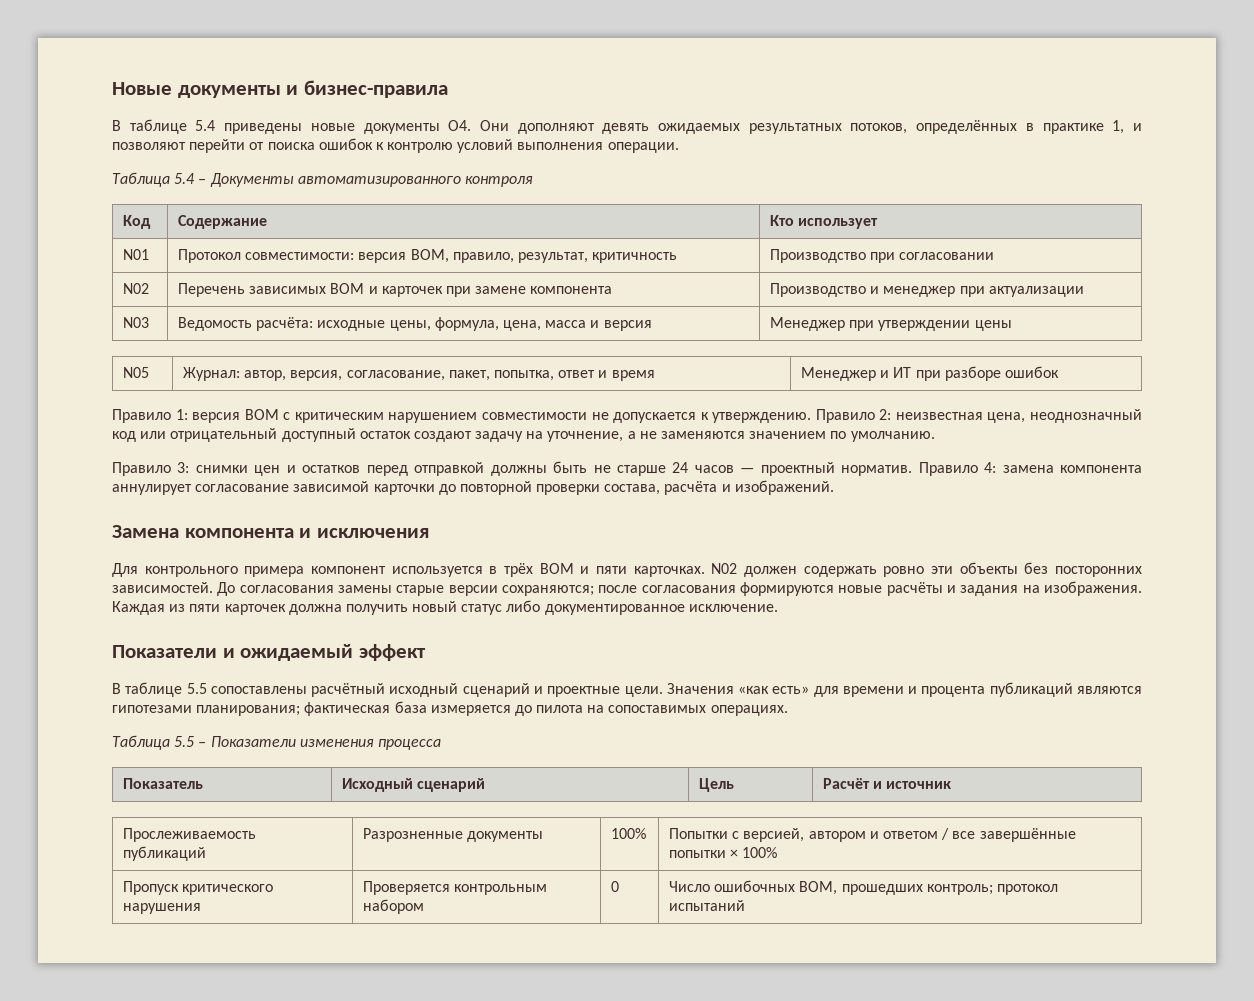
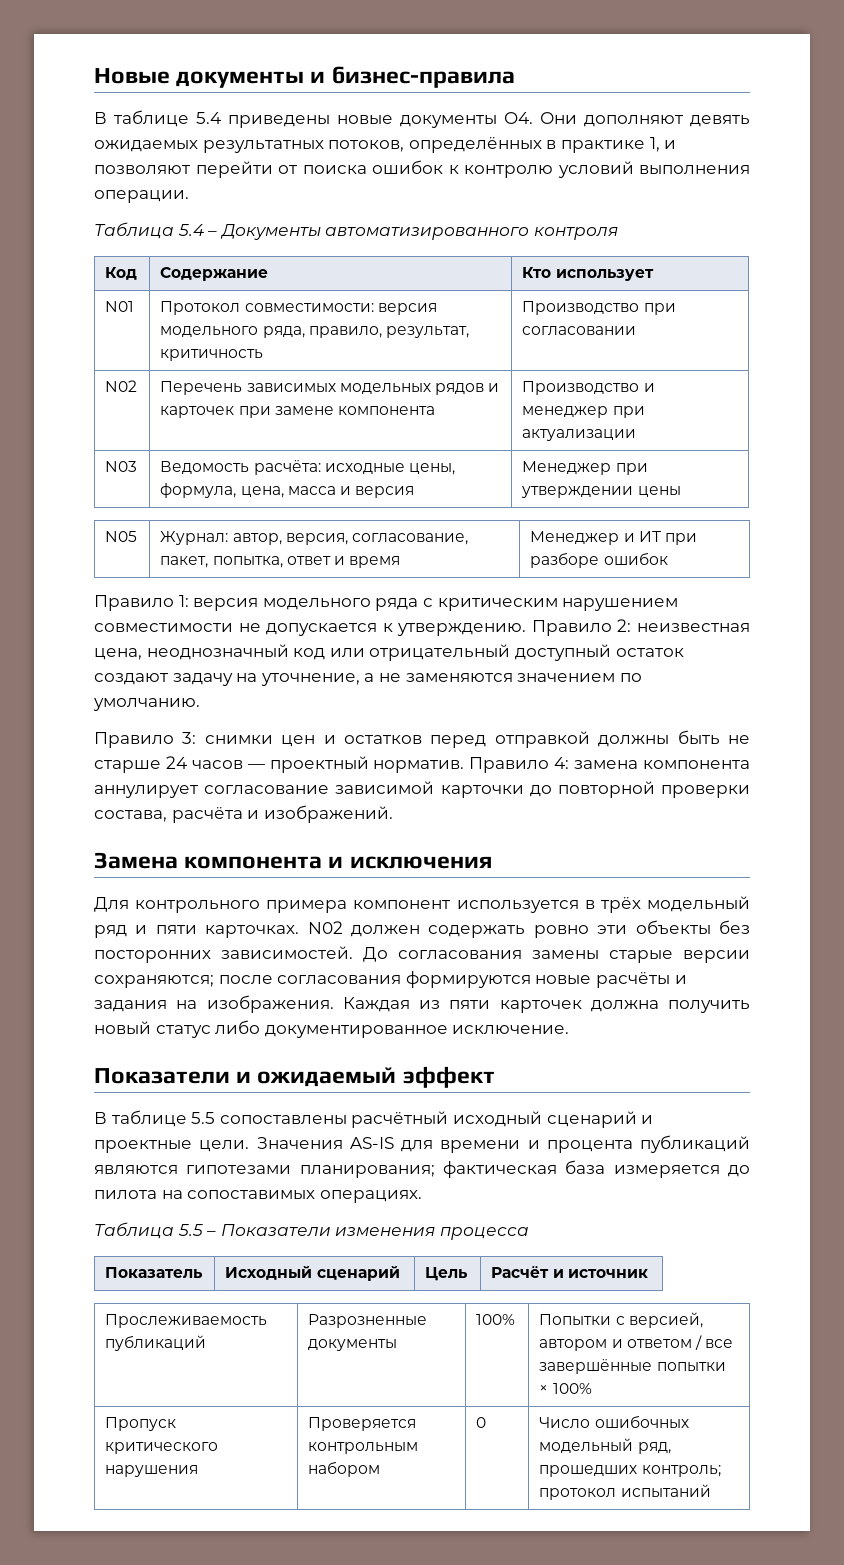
- N01 | Протокол совместимости: версия BOM, правило, результат, критичность | Производство при согласовании
+ N01 | Протокол совместимости: версия модельного ряда, правило, результат, критичность | Производство при согласовании
- N02 | Перечень зависимых BOM и карточек при замене компонента | Производство и менеджер при актуализации
+ N02 | Перечень зависимых модельных рядов и карточек при замене компонента | Производство и менеджер при актуализации
- Правило 1: версия BOM с критическим нарушением совместимости не допускается к утверждению.
+ Правило 1: версия модельного ряда с критическим нарушением совместимости не допускается к утверждению.
- Для контрольного примера компонент используется в трёх BOM и пяти карточках.
+ Для контрольного примера компонент используется в трёх модельный ряд и пяти карточках.
- Значения «как есть» для времени и процента публикаций являются гипотезами планирования; фактическая база измеряется до пилота на сопоставимых операциях.
+ Значения AS-IS для времени и процента публикаций являются гипотезами планирования; фактическая база измеряется до пилота на сопоставимых операциях.
- Пропуск критического нарушения | Проверяется контрольным набором | 0 | Число ошибочных BOM, прошедших контроль; протокол испытаний
+ Пропуск критического нарушения | Проверяется контрольным набором | 0 | Число ошибочных модельный ряд, прошедших контроль; протокол испытаний

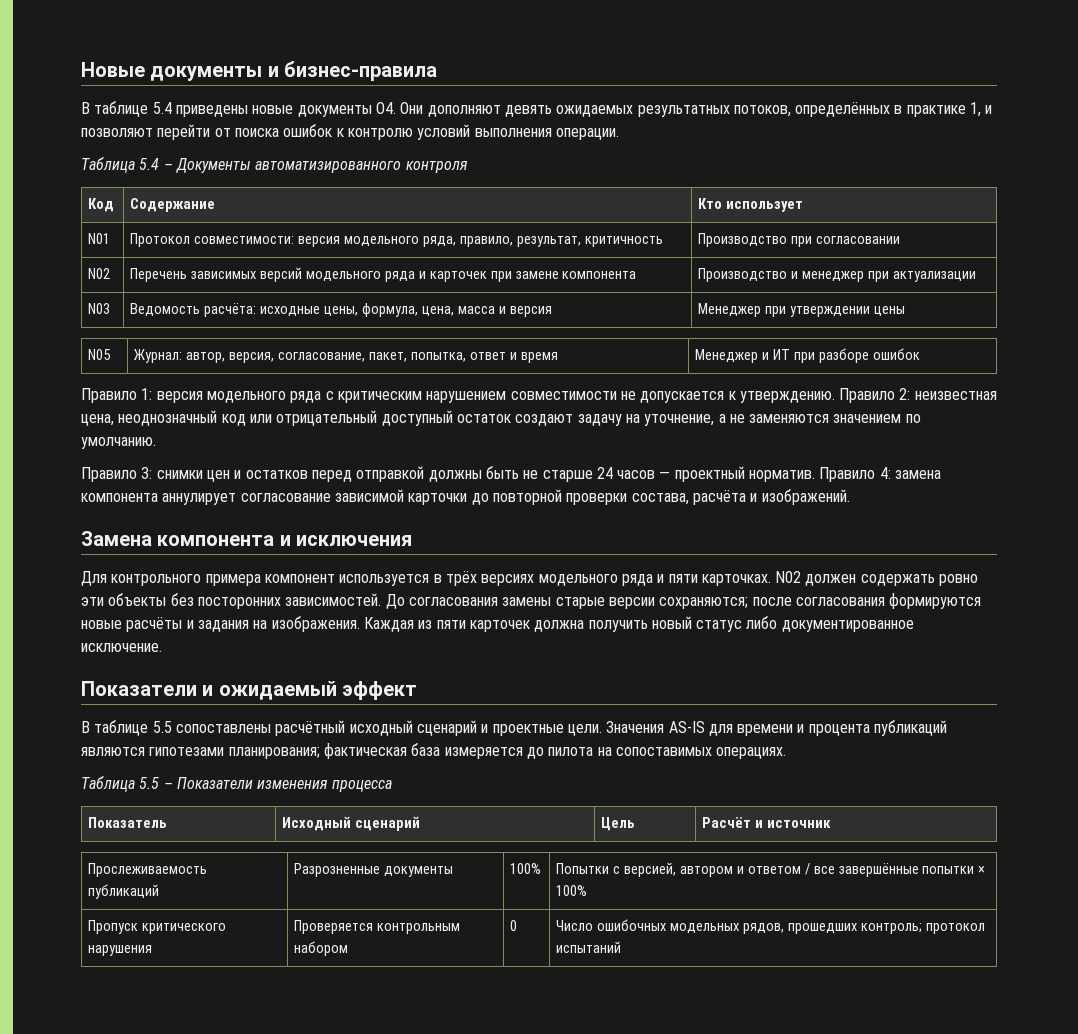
- N02 | Перечень зависимых модельных рядов и карточек при замене компонента | Производство и менеджер при актуализации
+ N02 | Перечень зависимых версий модельного ряда и карточек при замене компонента | Производство и менеджер при актуализации
- Для контрольного примера компонент используется в трёх модельный ряд и пяти карточках.
+ Для контрольного примера компонент используется в трёх версиях модельного ряда и пяти карточках.
- Пропуск критического нарушения | Проверяется контрольным набором | 0 | Число ошибочных модельный ряд, прошедших контроль; протокол испытаний
+ Пропуск критического нарушения | Проверяется контрольным набором | 0 | Число ошибочных модельных рядов, прошедших контроль; протокол испытаний

